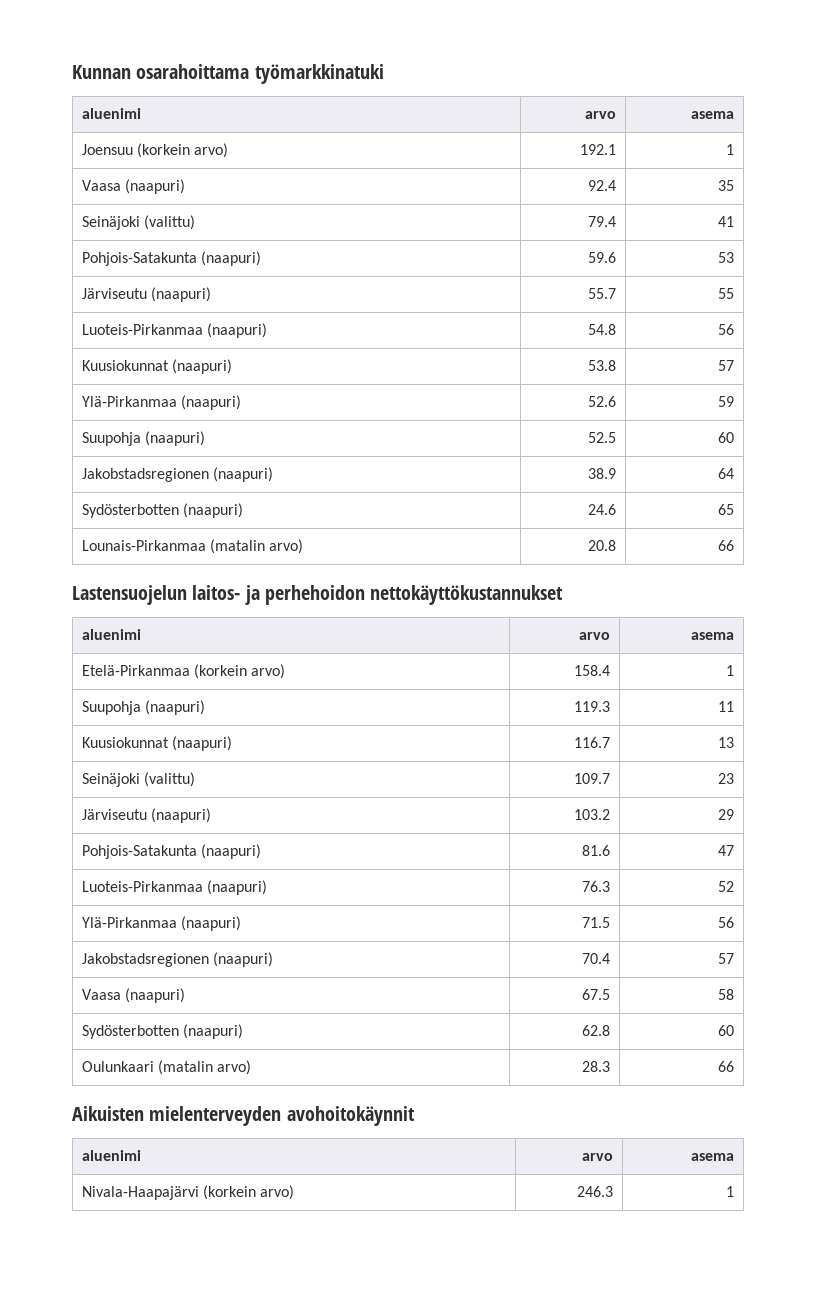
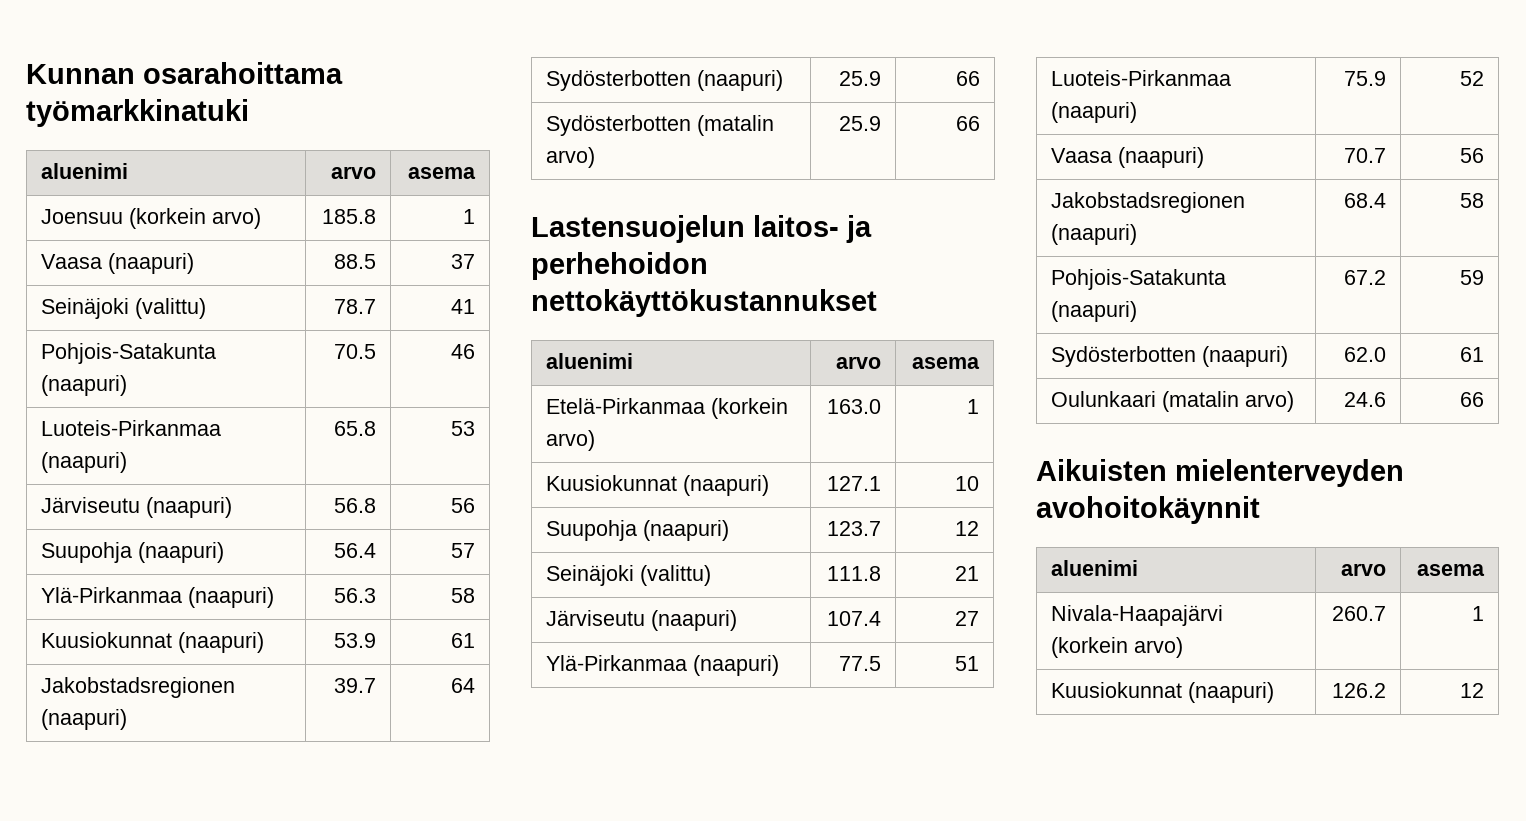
- Joensuu (korkein arvo) | 192.1 | 1
+ Joensuu (korkein arvo) | 185.8 | 1
- Vaasa (naapuri) | 92.4 | 35
- Seinäjoki (valittu) | 79.4 | 41
+ Vaasa (naapuri) | 88.5 | 37
+ Seinäjoki (valittu) | 78.7 | 41
- Pohjois-Satakunta (naapuri) | 59.6 | 53
- Järviseutu (naapuri) | 55.7 | 55
- Luoteis-Pirkanmaa (naapuri) | 54.8 | 56
- Kuusiokunnat (naapuri) | 53.8 | 57
+ Pohjois-Satakunta (naapuri) | 70.5 | 46
+ Luoteis-Pirkanmaa (naapuri) | 65.8 | 53
+ Järviseutu (naapuri) | 56.8 | 56
+ Suupohja (naapuri) | 56.4 | 57
- Ylä-Pirkanmaa (naapuri) | 52.6 | 59
- Suupohja (naapuri) | 52.5 | 60
- Jakobstadsregionen (naapuri) | 38.9 | 64
+ Ylä-Pirkanmaa (naapuri) | 56.3 | 58
+ Kuusiokunnat (naapuri) | 53.9 | 61
+ Jakobstadsregionen (naapuri) | 39.7 | 64
- Sydösterbotten (naapuri) | 24.6 | 65
- Lounais-Pirkanmaa (matalin arvo) | 20.8 | 66
+ Sydösterbotten (naapuri) | 25.9 | 66
+ Sydösterbotten (matalin arvo) | 25.9 | 66
- Etelä-Pirkanmaa (korkein arvo) | 158.4 | 1
- Suupohja (naapuri) | 119.3 | 11
- Kuusiokunnat (naapuri) | 116.7 | 13
- Seinäjoki (valittu) | 109.7 | 23
- Järviseutu (naapuri) | 103.2 | 29
- Pohjois-Satakunta (naapuri) | 81.6 | 47
- Luoteis-Pirkanmaa (naapuri) | 76.3 | 52
+ Etelä-Pirkanmaa (korkein arvo) | 163.0 | 1
+ Kuusiokunnat (naapuri) | 127.1 | 10
+ Suupohja (naapuri) | 123.7 | 12
+ Seinäjoki (valittu) | 111.8 | 21
+ Järviseutu (naapuri) | 107.4 | 27
+ Ylä-Pirkanmaa (naapuri) | 77.5 | 51
+ Luoteis-Pirkanmaa (naapuri) | 75.9 | 52
- Ylä-Pirkanmaa (naapuri) | 71.5 | 56
+ Vaasa (naapuri) | 70.7 | 56
- Jakobstadsregionen (naapuri) | 70.4 | 57
- Vaasa (naapuri) | 67.5 | 58
- Sydösterbotten (naapuri) | 62.8 | 60
+ Jakobstadsregionen (naapuri) | 68.4 | 58
+ Pohjois-Satakunta (naapuri) | 67.2 | 59
+ Sydösterbotten (naapuri) | 62.0 | 61
- Oulunkaari (matalin arvo) | 28.3 | 66
+ Oulunkaari (matalin arvo) | 24.6 | 66
- Nivala-Haapajärvi (korkein arvo) | 246.3 | 1
+ Nivala-Haapajärvi (korkein arvo) | 260.7 | 1
+ Kuusiokunnat (naapuri) | 126.2 | 12

